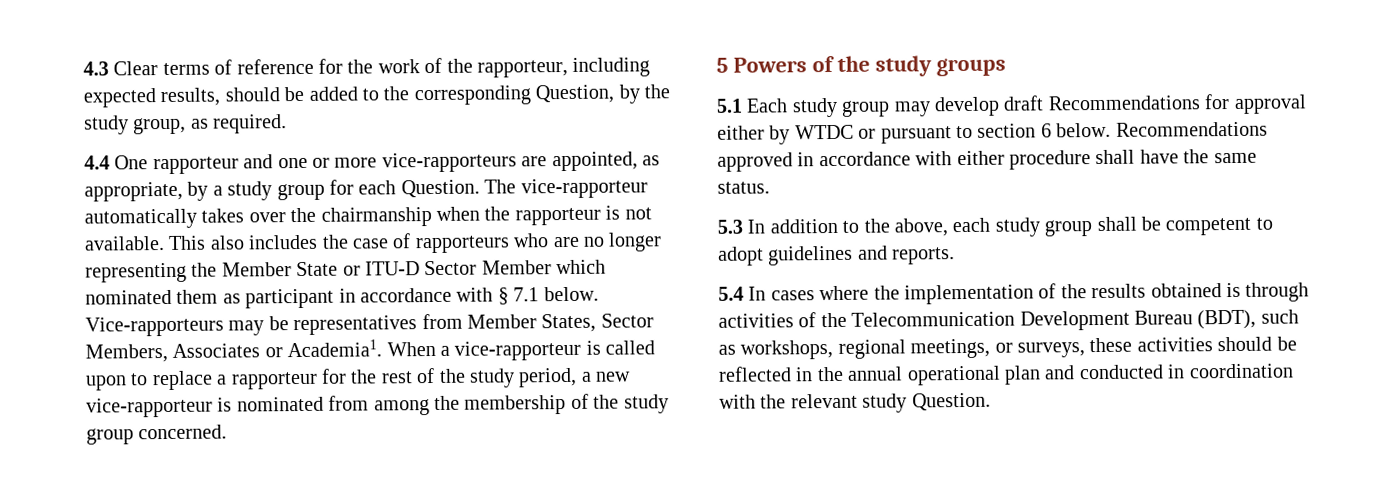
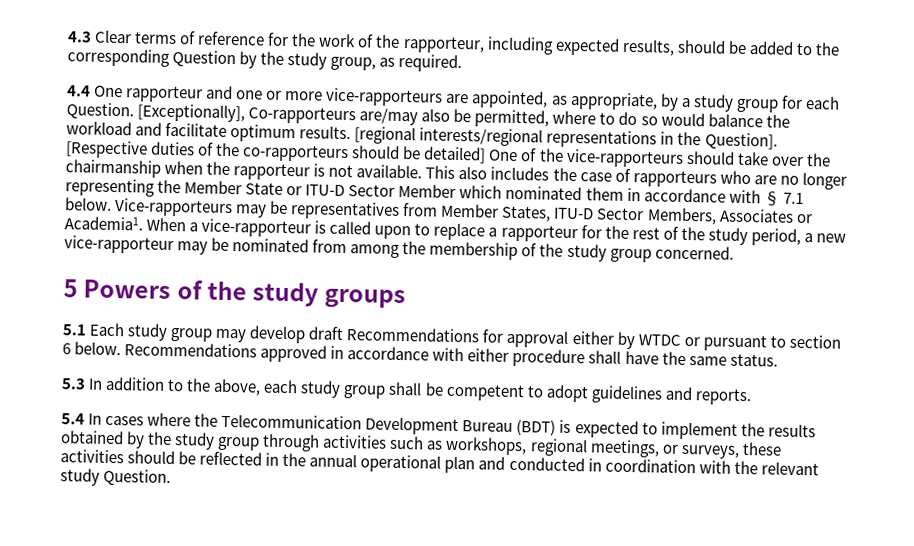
- 4.3 Clear terms of reference for the work of the rapporteur, including expected results, should be added to the corresponding Question, by the study group, as required.
+ 4.3 Clear terms of reference for the work of the rapporteur, including expected results, should be added to the corresponding Question by the study group, as required.
- The vice-rapporteur automatically takes over the chairmanship when the rapporteur is not available.
+ [Exceptionally], Co-rapporteurs are/may also be permitted, where to do so would balance the workload and facilitate optimum results. [regional interests/regional representations in the Question]. [Respective duties of the co-rapporteurs should be detailed] One of the vice-rapporteurs should take over the chairmanship when the rapporteur is not available.
- This also includes the case of rapporteurs who are no longer representing the Member State or ITU-D Sector Member which nominated them as participant in accordance with § 7.1 below.
+ This also includes the case of rapporteurs who are no longer representing the Member State or ITU-D Sector Member which nominated them in accordance with § 7.1 below.
- Vice-rapporteurs may be representatives from Member States, Sector Members, Associates or Academia1.
+ Vice-rapporteurs may be representatives from Member States, ITU-D Sector Members, Associates or Academia1.
- When a vice-rapporteur is called upon to replace a rapporteur for the rest of the study period, a new vice-rapporteur is nominated from among the membership of the study group concerned.
+ When a vice-rapporteur is called upon to replace a rapporteur for the rest of the study period, a new vice-rapporteur may be nominated from among the membership of the study group concerned.
- 5.4 In cases where the implementation of the results obtained is through activities of the Telecommunication Development Bureau (BDT), such as workshops, regional meetings, or surveys, these activities should be reflected in the annual operational plan and conducted in coordination with the relevant study Question.
+ 5.4 In cases where the Telecommunication Development Bureau (BDT) is expected to implement the results obtained by the study group through activities such as workshops, regional meetings, or surveys, these activities should be reflected in the annual operational plan and conducted in coordination with the relevant study Question.

